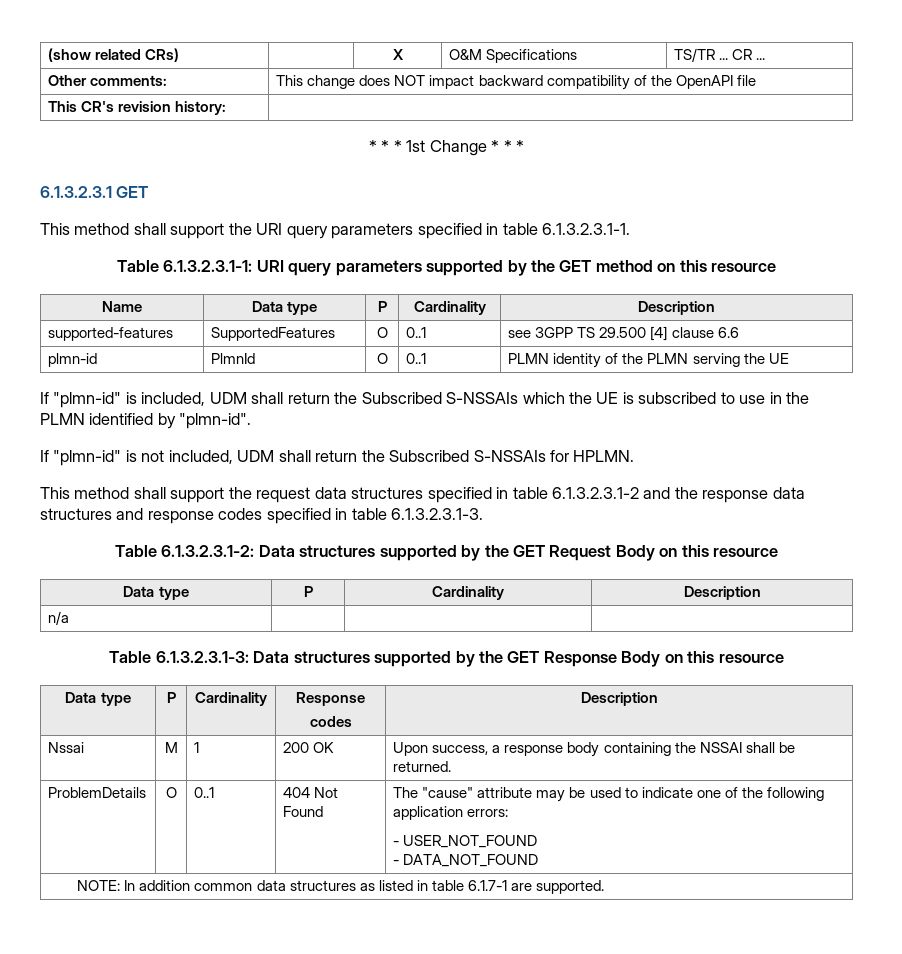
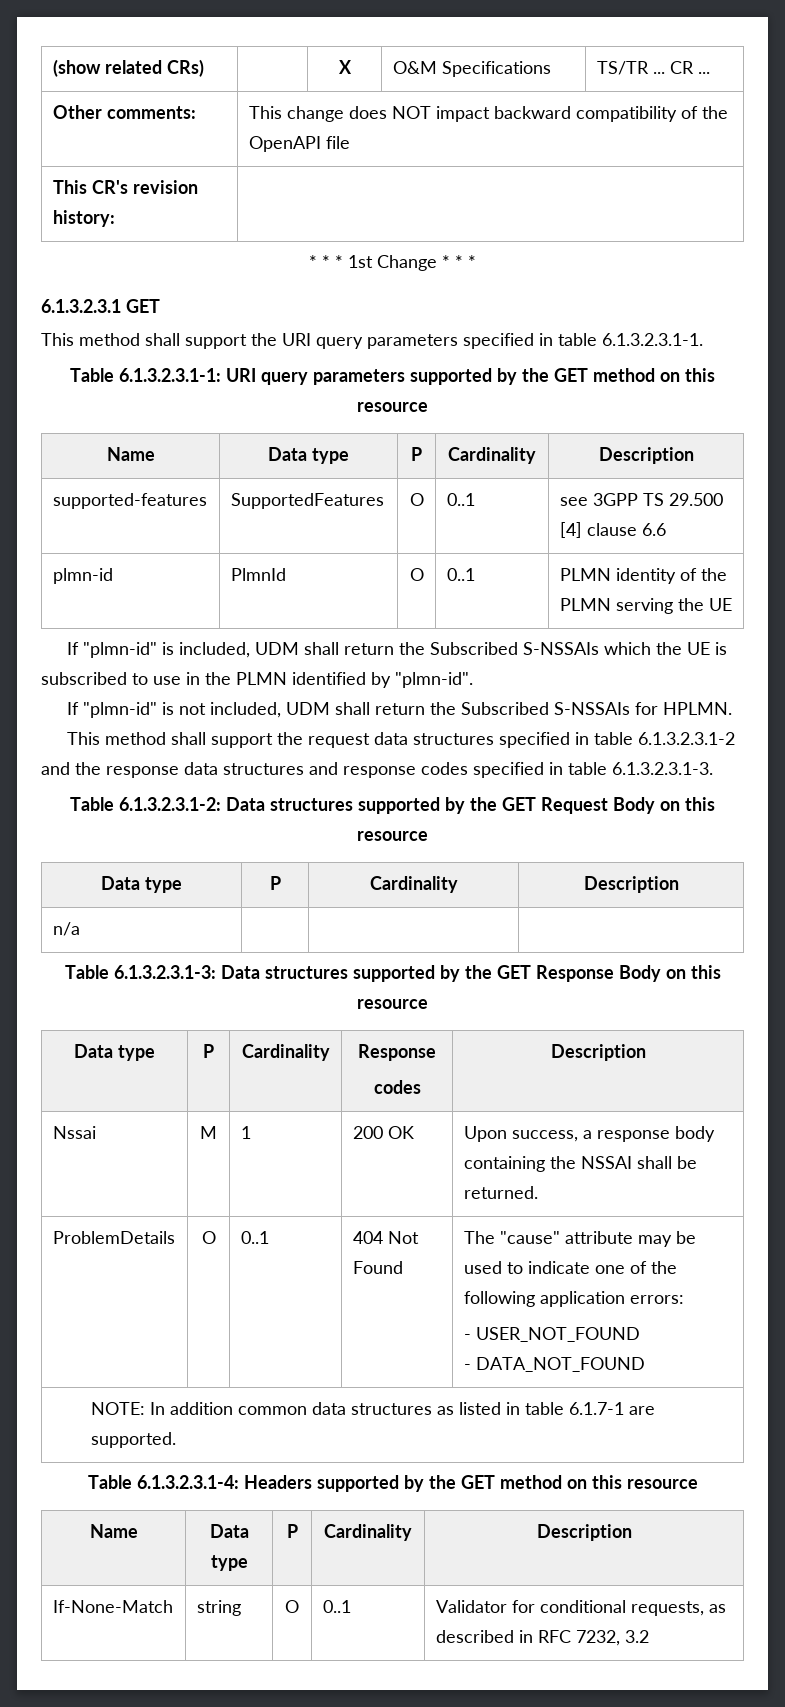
+ Table 6.1.3.2.3.1-4: Headers supported by the GET method on this resource
+ Name | Data type | P | Cardinality | Description
+ If-None-Match | string | O | 0..1 | Validator for conditional requests, as described in RFC 7232, 3.2

